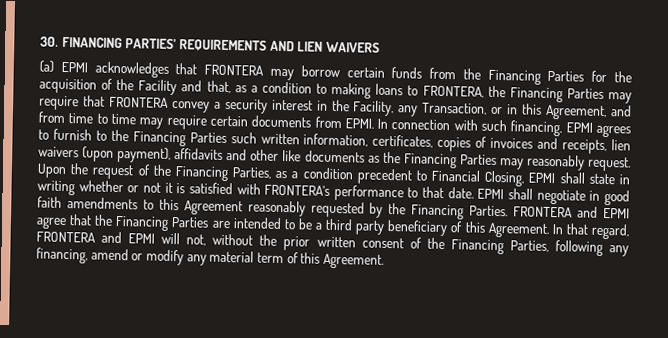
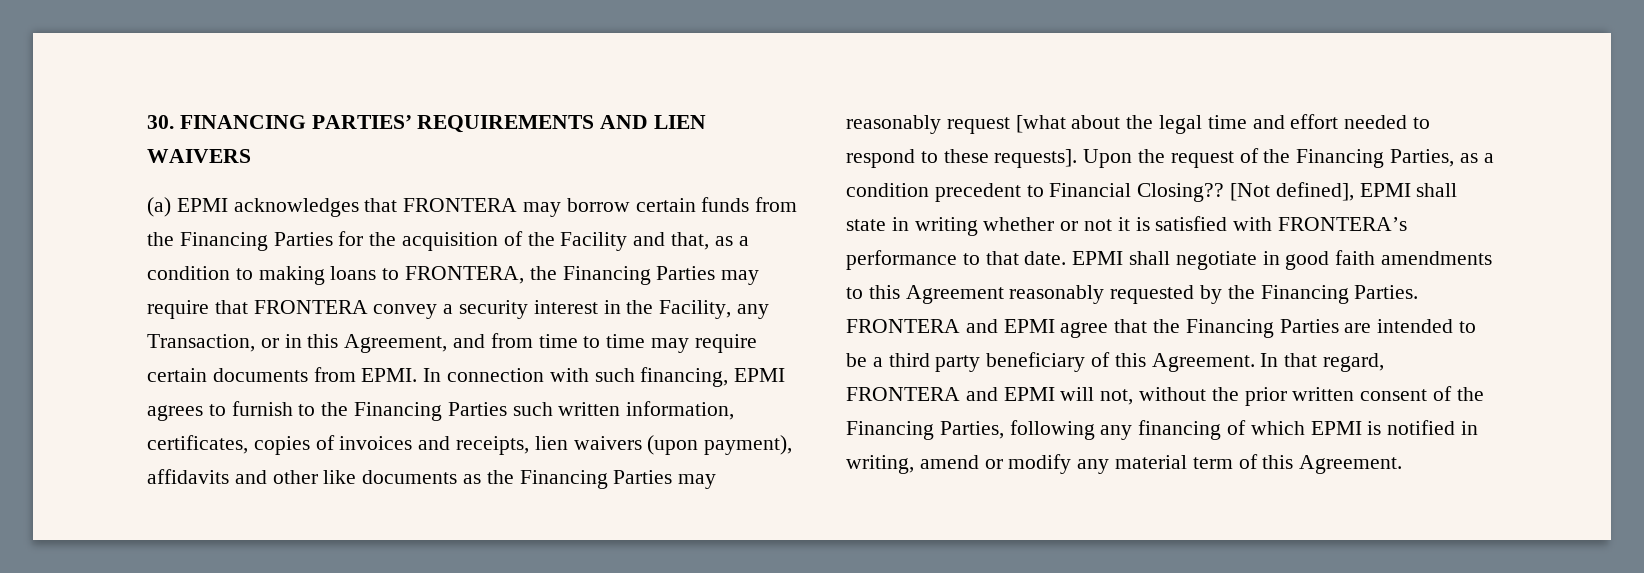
- In connection with such financing, EPMI agrees to furnish to the Financing Parties such written information, certificates, copies of invoices and receipts, lien waivers (upon payment), affidavits and other like documents as the Financing Parties may reasonably request.
+ In connection with such financing, EPMI agrees to furnish to the Financing Parties such written information, certificates, copies of invoices and receipts, lien waivers (upon payment), affidavits and other like documents as the Financing Parties may reasonably request [what about the legal time and effort needed to respond to these requests].
- Upon the request of the Financing Parties, as a condition precedent to Financial Closing, EPMI shall state in writing whether or not it is satisfied with FRONTERA’s performance to that date.
+ Upon the request of the Financing Parties, as a condition precedent to Financial Closing?? [Not defined], EPMI shall state in writing whether or not it is satisfied with FRONTERA’s performance to that date.
- In that regard, FRONTERA and EPMI will not, without the prior written consent of the Financing Parties, following any financing, amend or modify any material term of this Agreement.
+ In that regard, FRONTERA and EPMI will not, without the prior written consent of the Financing Parties, following any financing of which EPMI is notified in writing, amend or modify any material term of this Agreement.

